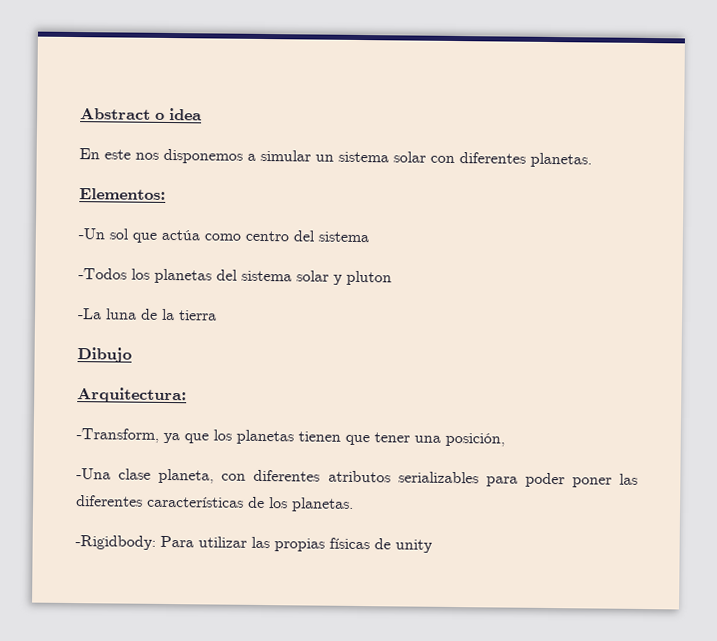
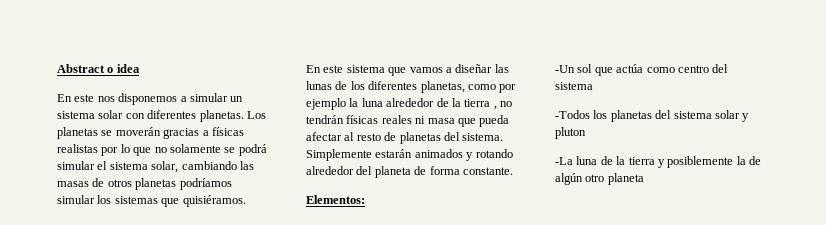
+ Los planetas se moverán gracias a físicas realistas por lo que no solamente se podrá simular el sistema solar, cambiando las masas de otros planetas podríamos simular los sistemas que quisiéramos.
+ En este sistema que vamos a diseñar las lunas de los diferentes planetas, como por ejemplo la luna alrededor de la tierra , no tendrán físicas reales ni masa que pueda afectar al resto de planetas del sistema. Simplemente estarán animados y rotando alrededor del planeta de forma constante.
- -La luna de la tierra
- Dibujo
- Arquitectura:
- -Transform, ya que los planetas tienen que tener una posición,
- -Una clase planeta, con diferentes atributos serializables para poder poner las diferentes características de los planetas.
- -Rigidbody: Para utilizar las propias físicas de unity
+ -La luna de la tierra y posiblemente la de algún otro planeta

